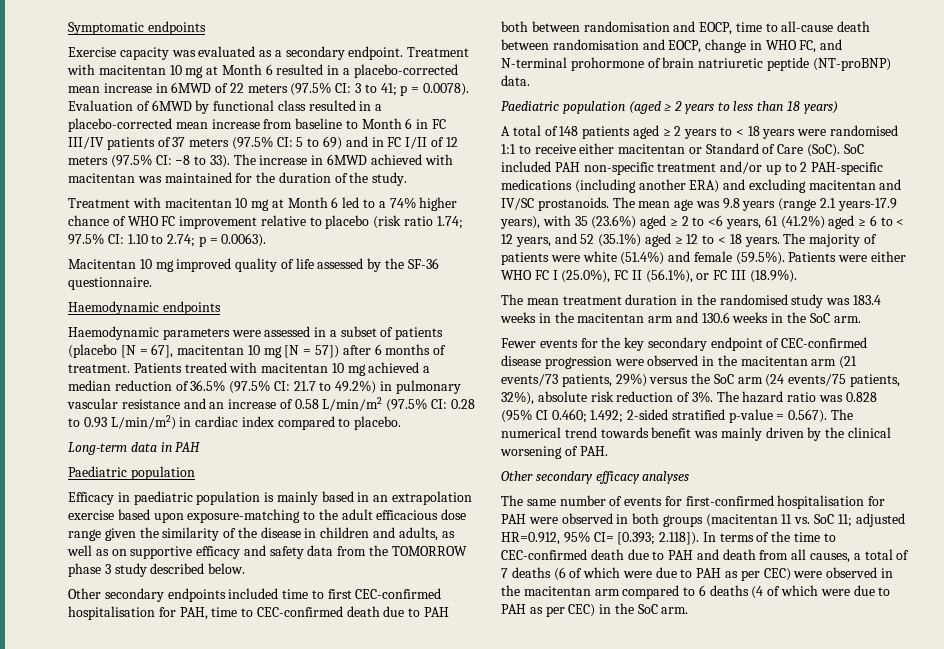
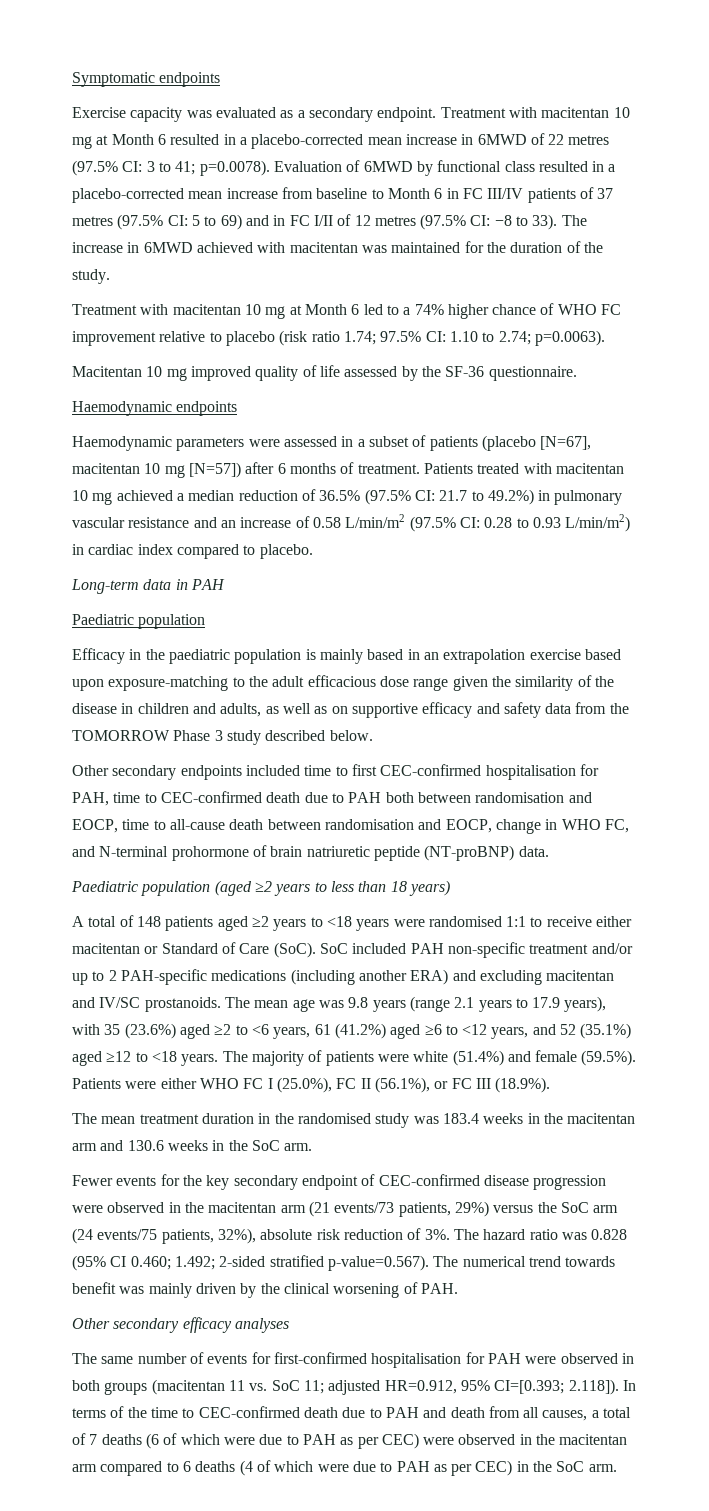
- Treatment with macitentan 10 mg at Month 6 resulted in a placebo-corrected mean increase in 6MWD of 22 meters (97.5% CI:
+ Treatment with macitentan 10 mg at Month 6 resulted in a placebo-corrected mean increase in 6MWD of 22 metres (97.5% CI:
- p = 0.0078). Evaluation of 6MWD by functional class resulted in a placebo-corrected mean increase from baseline to Month 6 in FC III/IV patients of 37 meters (97.5% CI:
+ p=0.0078). Evaluation of 6MWD by functional class resulted in a placebo-corrected mean increase from baseline to Month 6 in FC III/IV patients of 37 metres (97.5% CI:
- 5 to 69) and in FC I/II of 12 meters (97.5% CI:
+ 5 to 69) and in FC I/II of 12 metres (97.5% CI:
- Treatment with macitentan 10 mg at Month 6 led to a 74% higher chance of WHO FC improvement relative to placebo (risk ratio 1.74; 97.5% CI: 1.10 to 2.74; p = 0.0063).
+ Treatment with macitentan 10 mg at Month 6 led to a 74% higher chance of WHO FC improvement relative to placebo (risk ratio 1.74; 97.5% CI: 1.10 to 2.74; p=0.0063).
- Haemodynamic parameters were assessed in a subset of patients (placebo [N = 67], macitentan 10 mg [N = 57]) after 6 months of treatment.
+ Haemodynamic parameters were assessed in a subset of patients (placebo [N=67], macitentan 10 mg [N=57]) after 6 months of treatment.
- Efficacy in paediatric population is mainly based in an extrapolation exercise based upon exposure-matching to the adult efficacious dose range given the similarity of the disease in children and adults, as well as on supportive efficacy and safety data from the TOMORROW phase 3 study described below.
+ Efficacy in the paediatric population is mainly based in an extrapolation exercise based upon exposure-matching to the adult efficacious dose range given the similarity of the disease in children and adults, as well as on supportive efficacy and safety data from the TOMORROW Phase 3 study described below.
- Paediatric population (aged ≥ 2 years to less than 18 years)
+ Paediatric population (aged ≥2 years to less than 18 years)
- A total of 148 patients aged ≥ 2 years to < 18 years were randomised 1:1 to receive either macitentan or Standard of Care (SoC).
+ A total of 148 patients aged ≥2 years to <18 years were randomised 1:1 to receive either macitentan or Standard of Care (SoC).
- The mean age was 9.8 years (range 2.1 years-17.9 years), with 35 (23.6%) aged ≥ 2 to <6 years, 61 (41.2%) aged ≥ 6 to < 12 years, and 52 (35.1%) aged ≥ 12 to < 18 years.
+ The mean age was 9.8 years (range 2.1 years to 17.9 years), with 35 (23.6%) aged ≥2 to <6 years, 61 (41.2%) aged ≥6 to <12 years, and 52 (35.1%) aged ≥12 to <18 years.
- The hazard ratio was 0.828 (95% CI 0.460; 1.492; 2-sided stratified p-value = 0.567). The numerical trend towards benefit was mainly driven by the clinical worsening of PAH.
+ The hazard ratio was 0.828 (95% CI 0.460; 1.492; 2-sided stratified p-value=0.567). The numerical trend towards benefit was mainly driven by the clinical worsening of PAH.
- adjusted HR=0.912, 95% CI= [0.393;
+ adjusted HR=0.912, 95% CI=[0.393;

